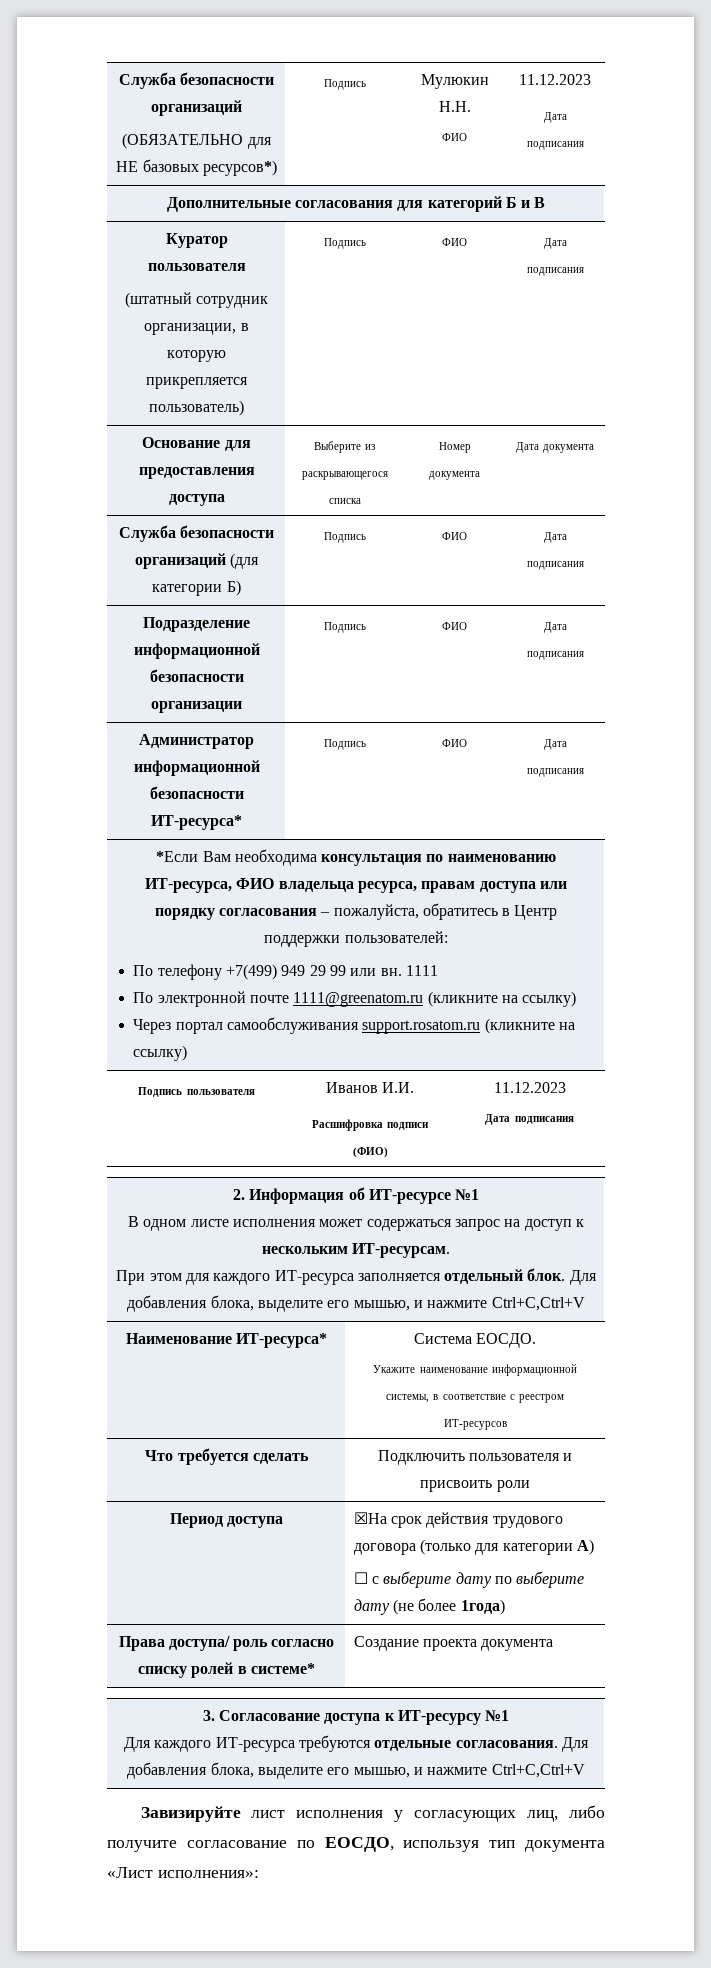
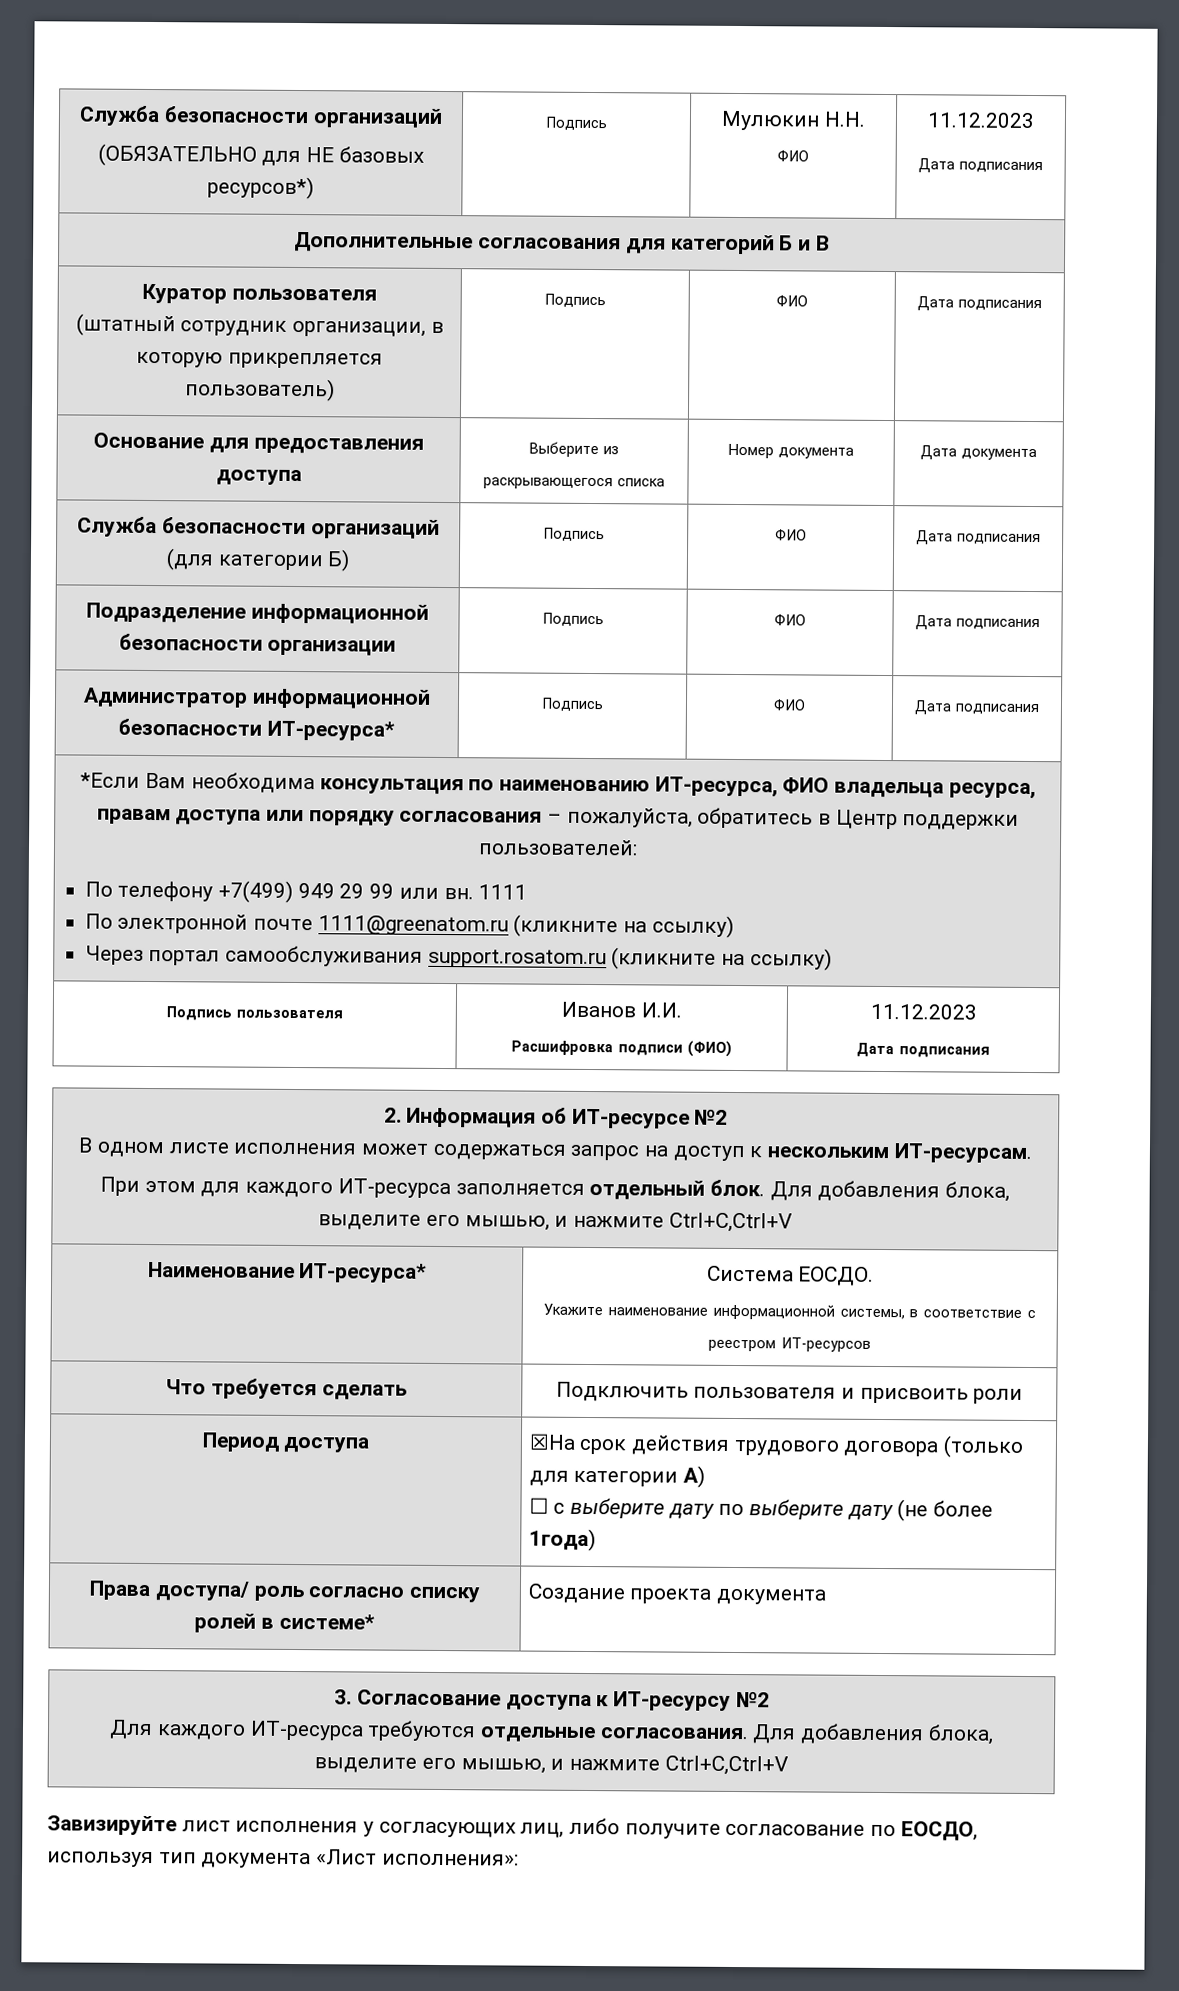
- 2. Информация об ИТ-ресурсе №1
+ 2. Информация об ИТ-ресурсе №2
- 3. Согласование доступа к ИТ-ресурсу №1
+ 3. Согласование доступа к ИТ-ресурсу №2

